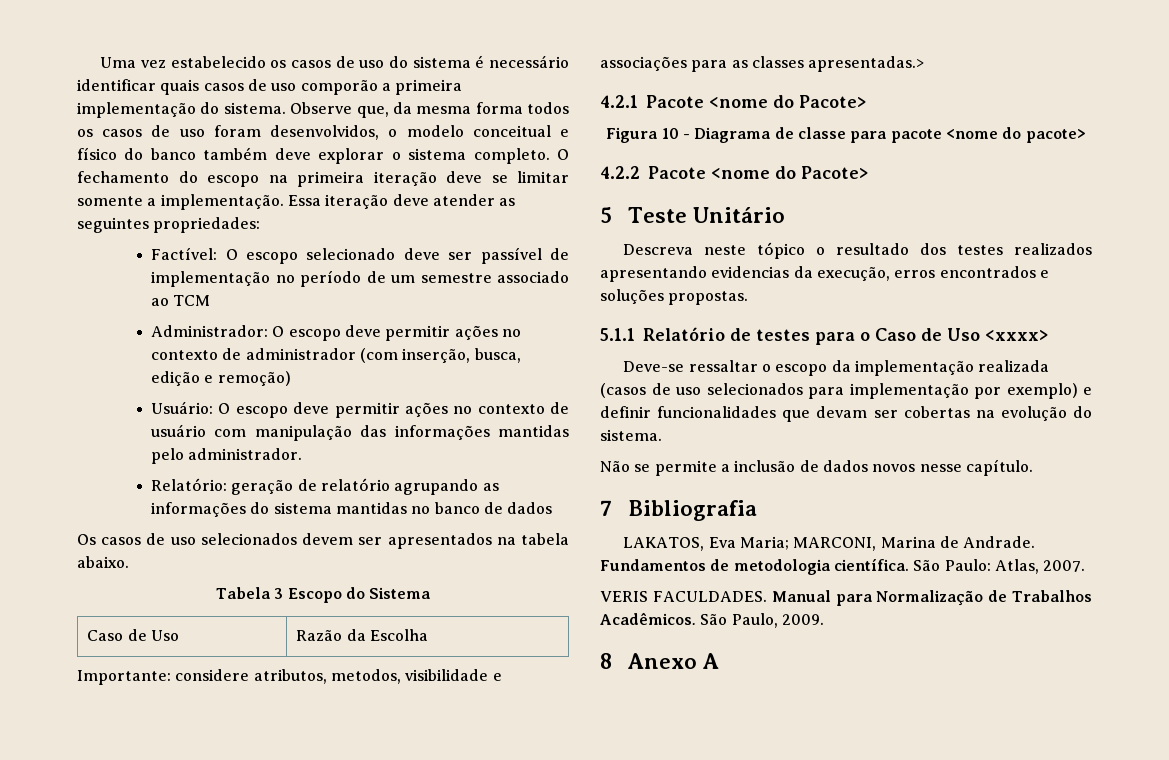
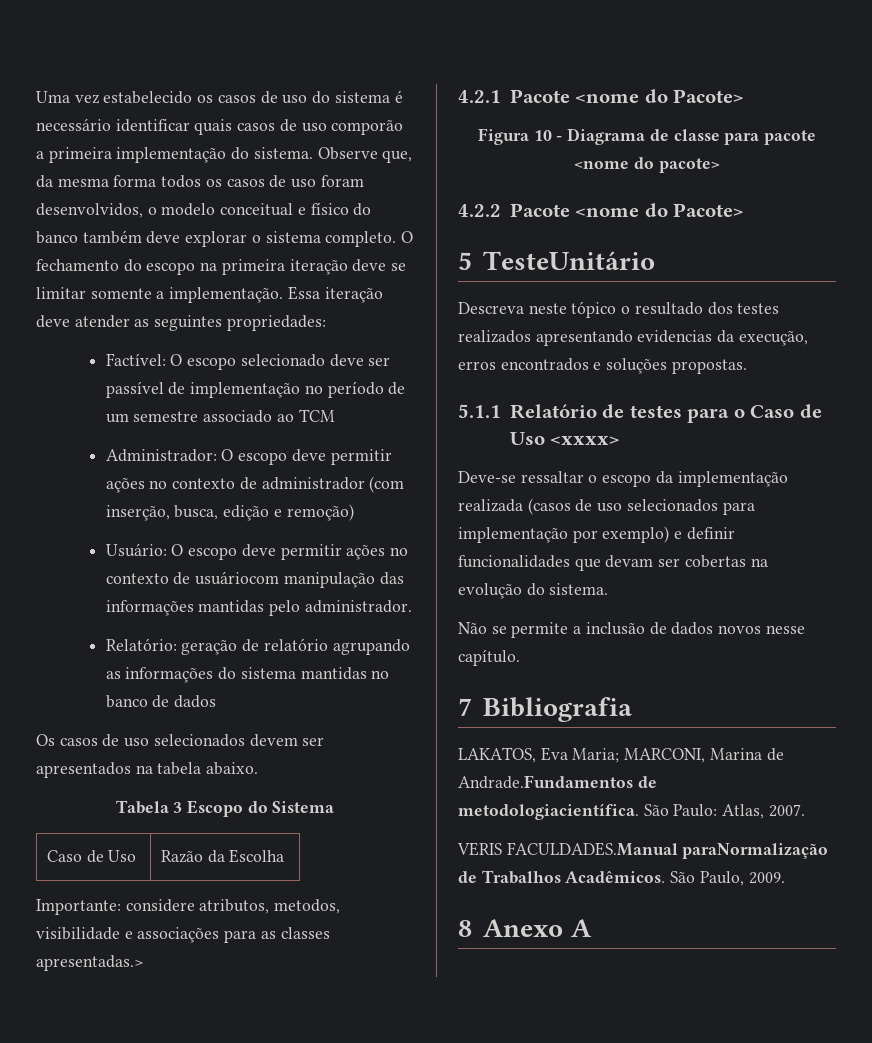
- Usuário: O escopo deve permitir ações no contexto de usuário com manipulação das informações mantidas pelo administrador.
+ Usuário: O escopo deve permitir ações no contexto de usuáriocom manipulação das informações mantidas pelo administrador.
- 5 Teste Unitário
+ 5 TesteUnitário
- LAKATOS, Eva Maria; MARCONI, Marina de Andrade. Fundamentos de metodologia científica.
+ LAKATOS, Eva Maria; MARCONI, Marina de Andrade.Fundamentos de metodologiacientífica.
- VERIS FACULDADES. Manual para Normalização de Trabalhos Acadêmicos.
+ VERIS FACULDADES.Manual paraNormalização de Trabalhos Acadêmicos.

